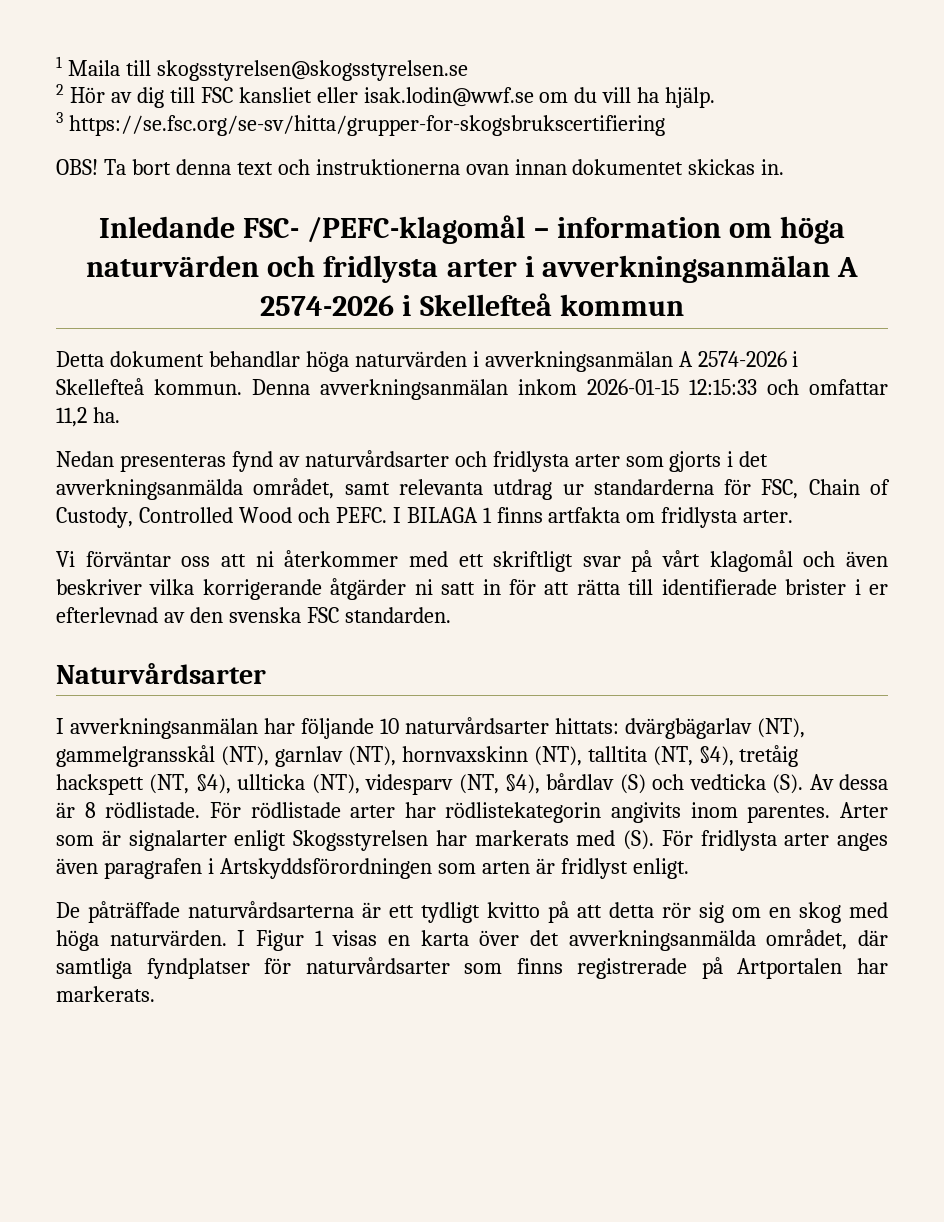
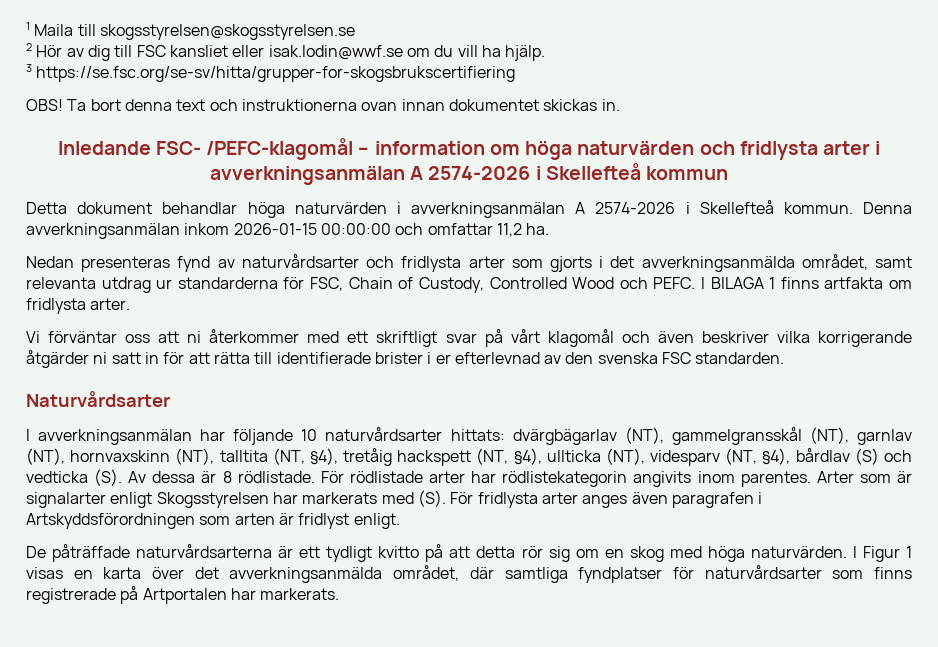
- Denna avverkningsanmälan inkom 2026-01-15 12:15:33 och omfattar 11,2 ha.
+ Denna avverkningsanmälan inkom 2026-01-15 00:00:00 och omfattar 11,2 ha.

